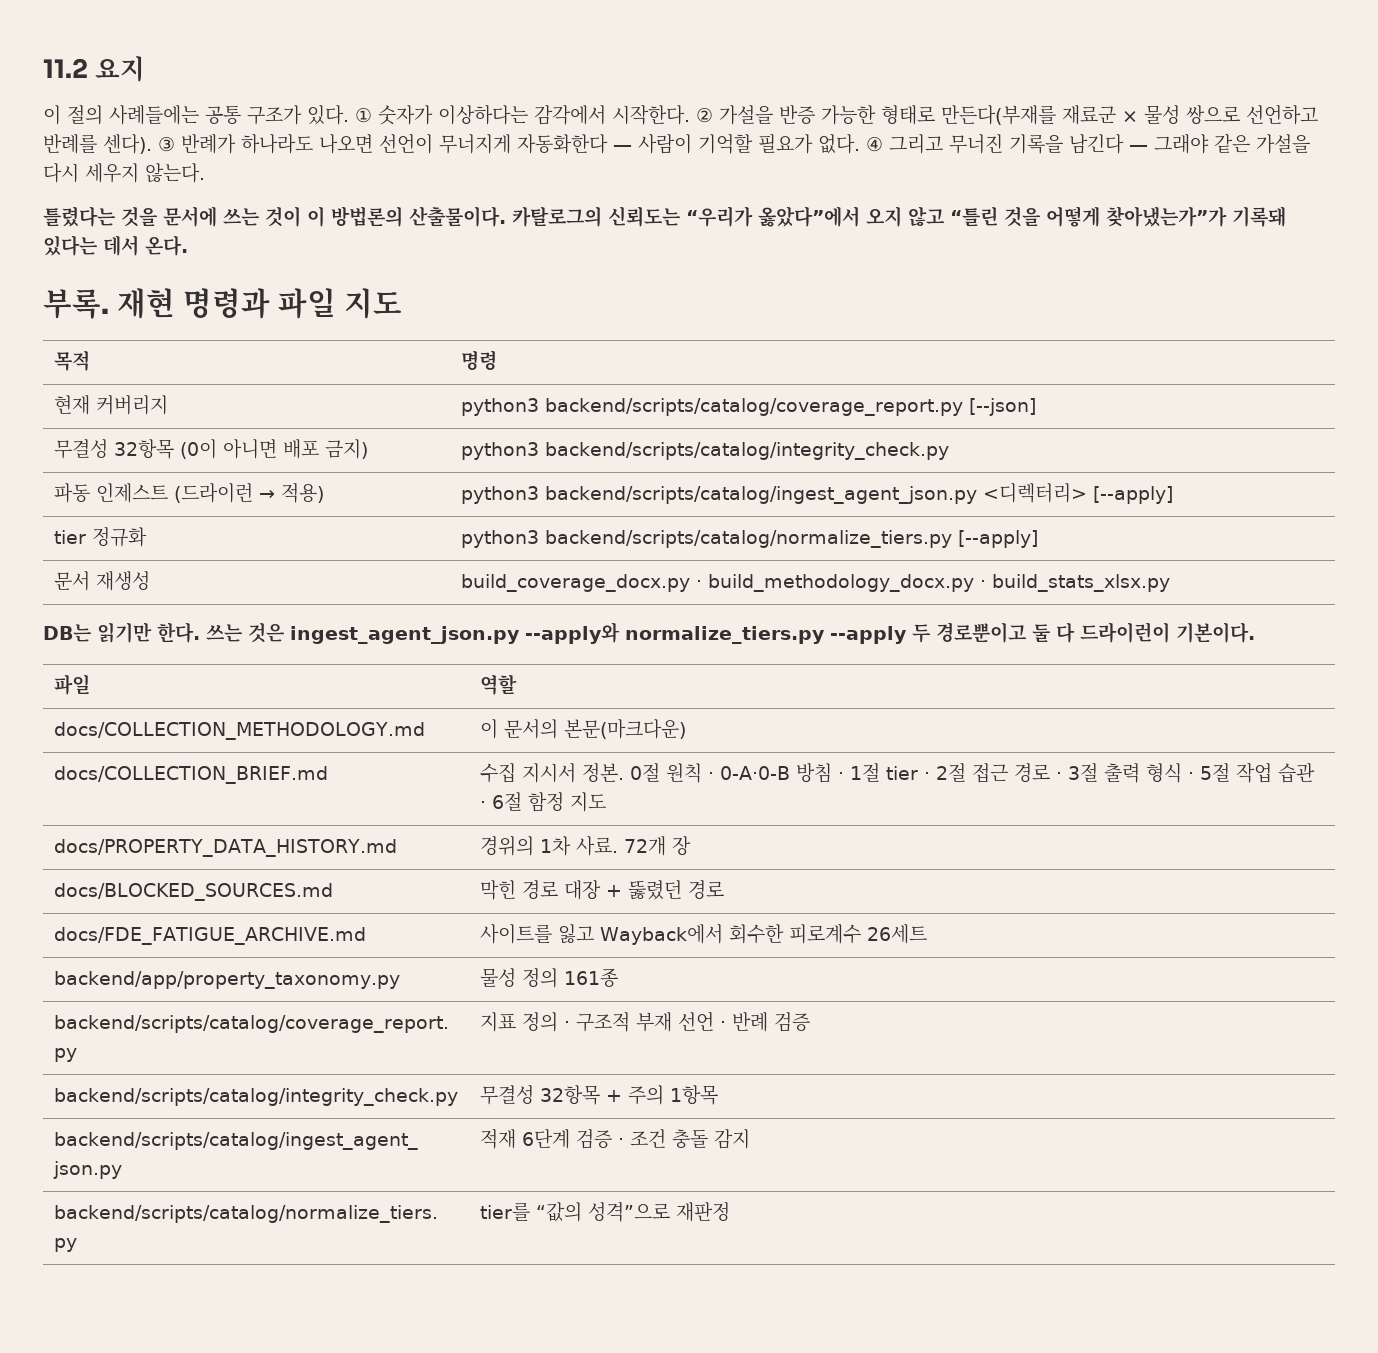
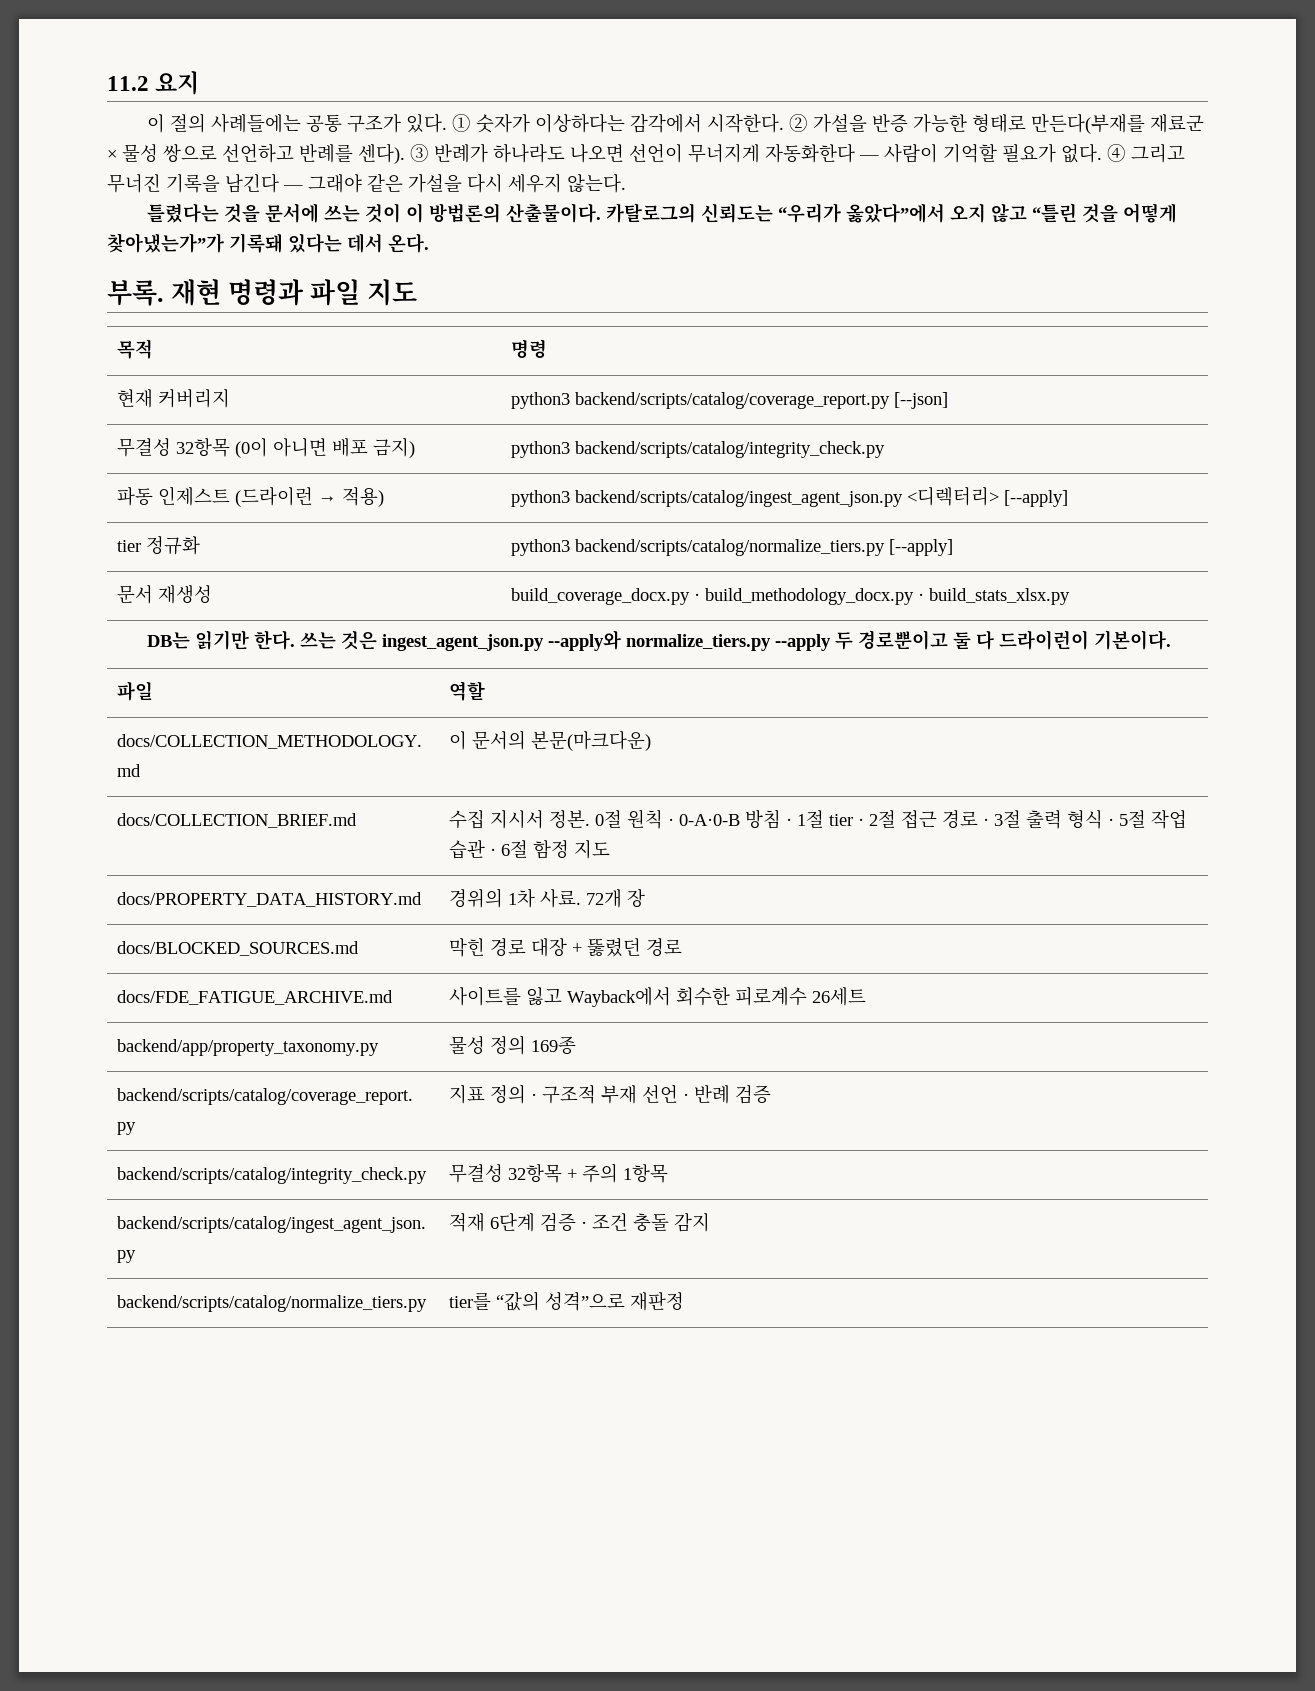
- backend/app/property_taxonomy.py | 물성 정의 161종
+ backend/app/property_taxonomy.py | 물성 정의 169종

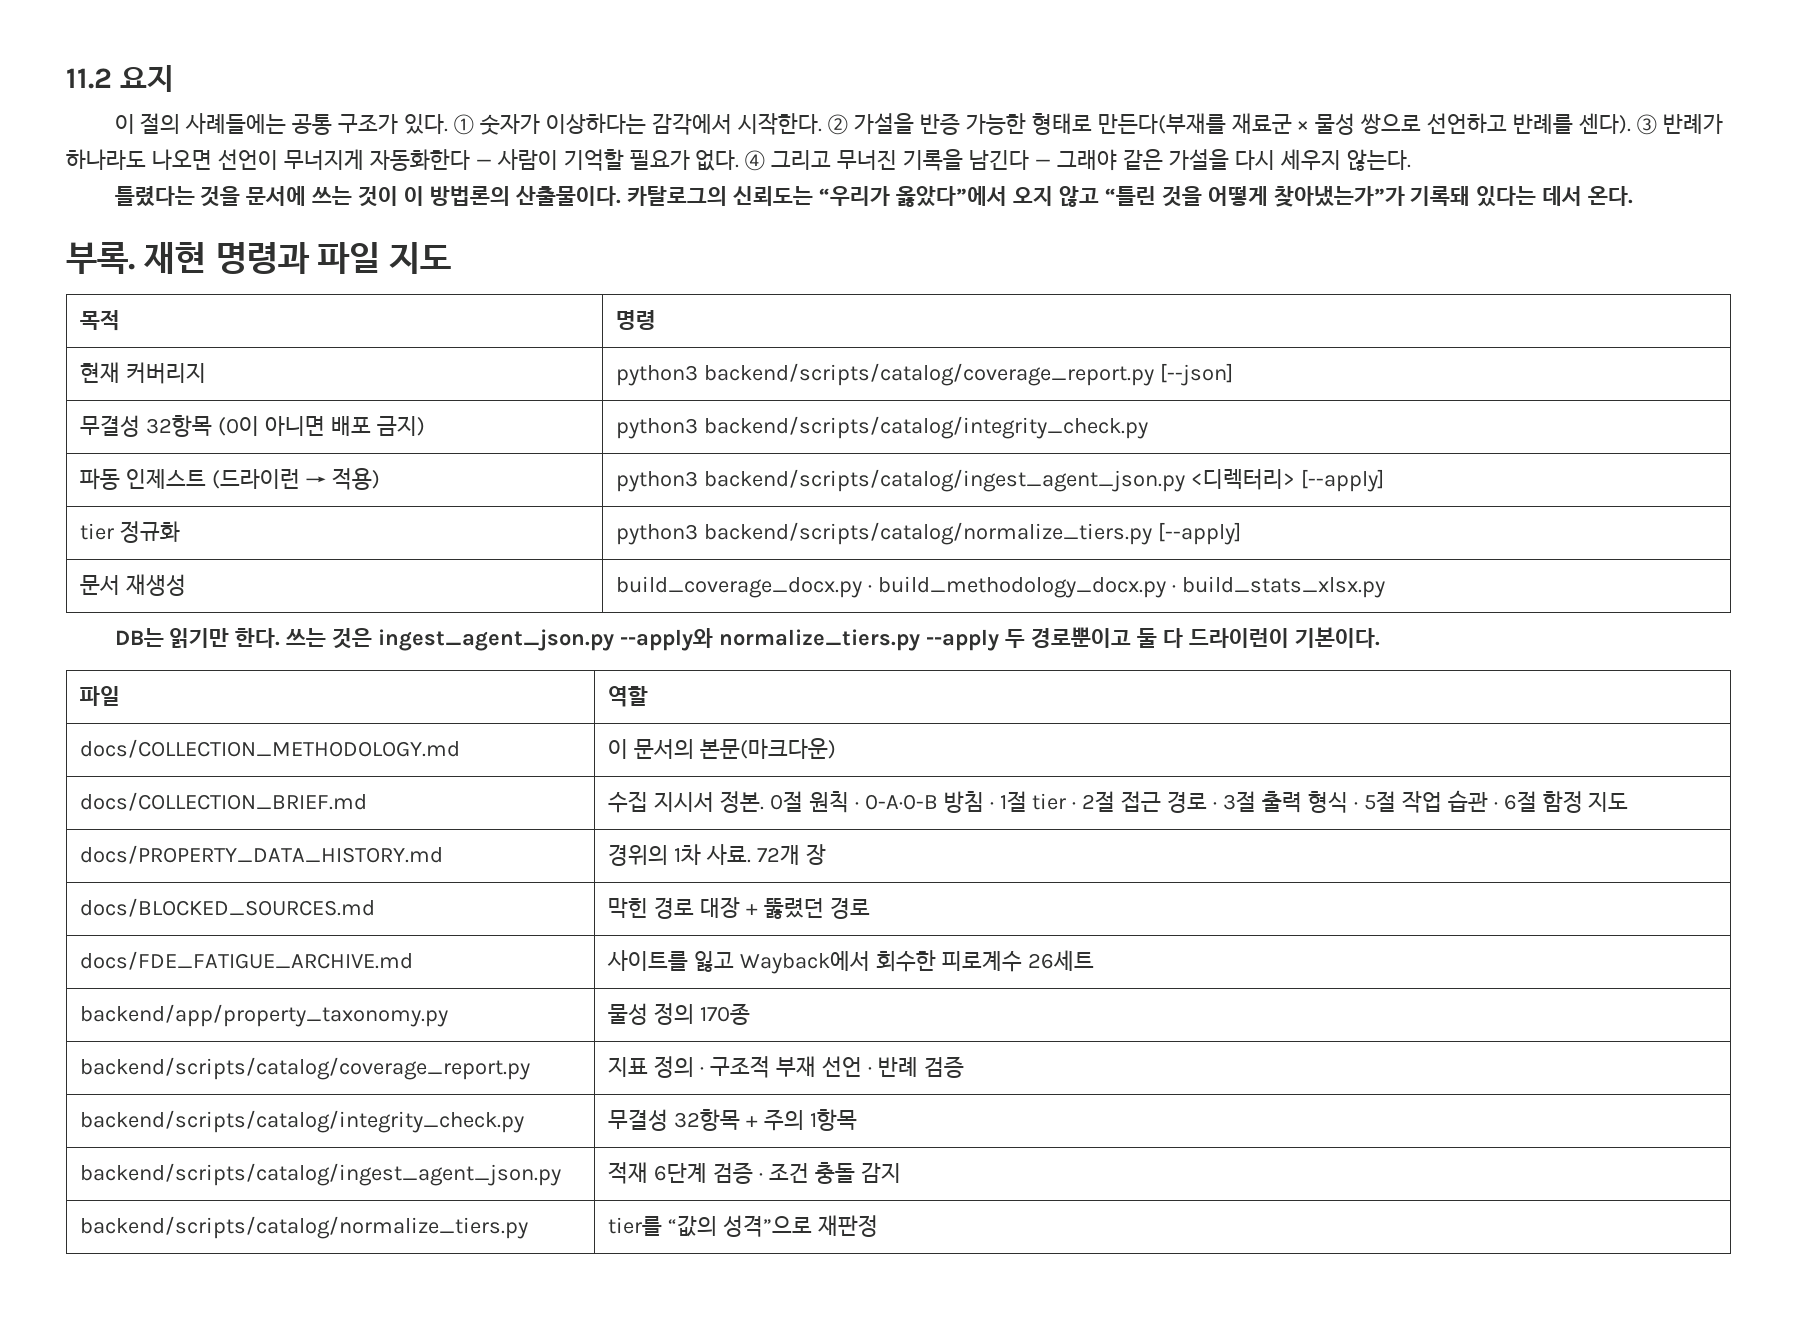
- backend/app/property_taxonomy.py | 물성 정의 169종
+ backend/app/property_taxonomy.py | 물성 정의 170종

